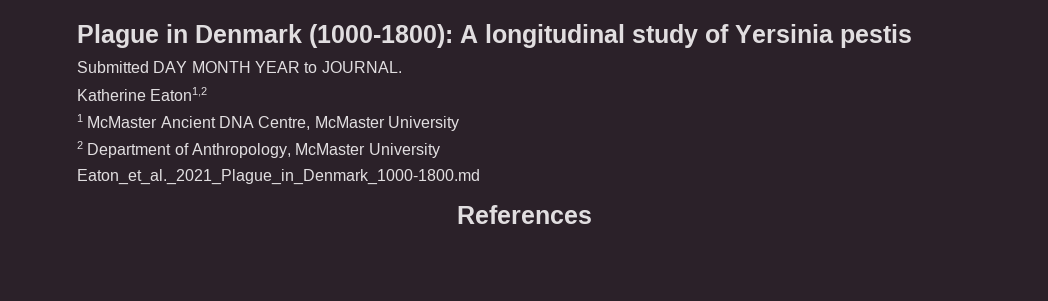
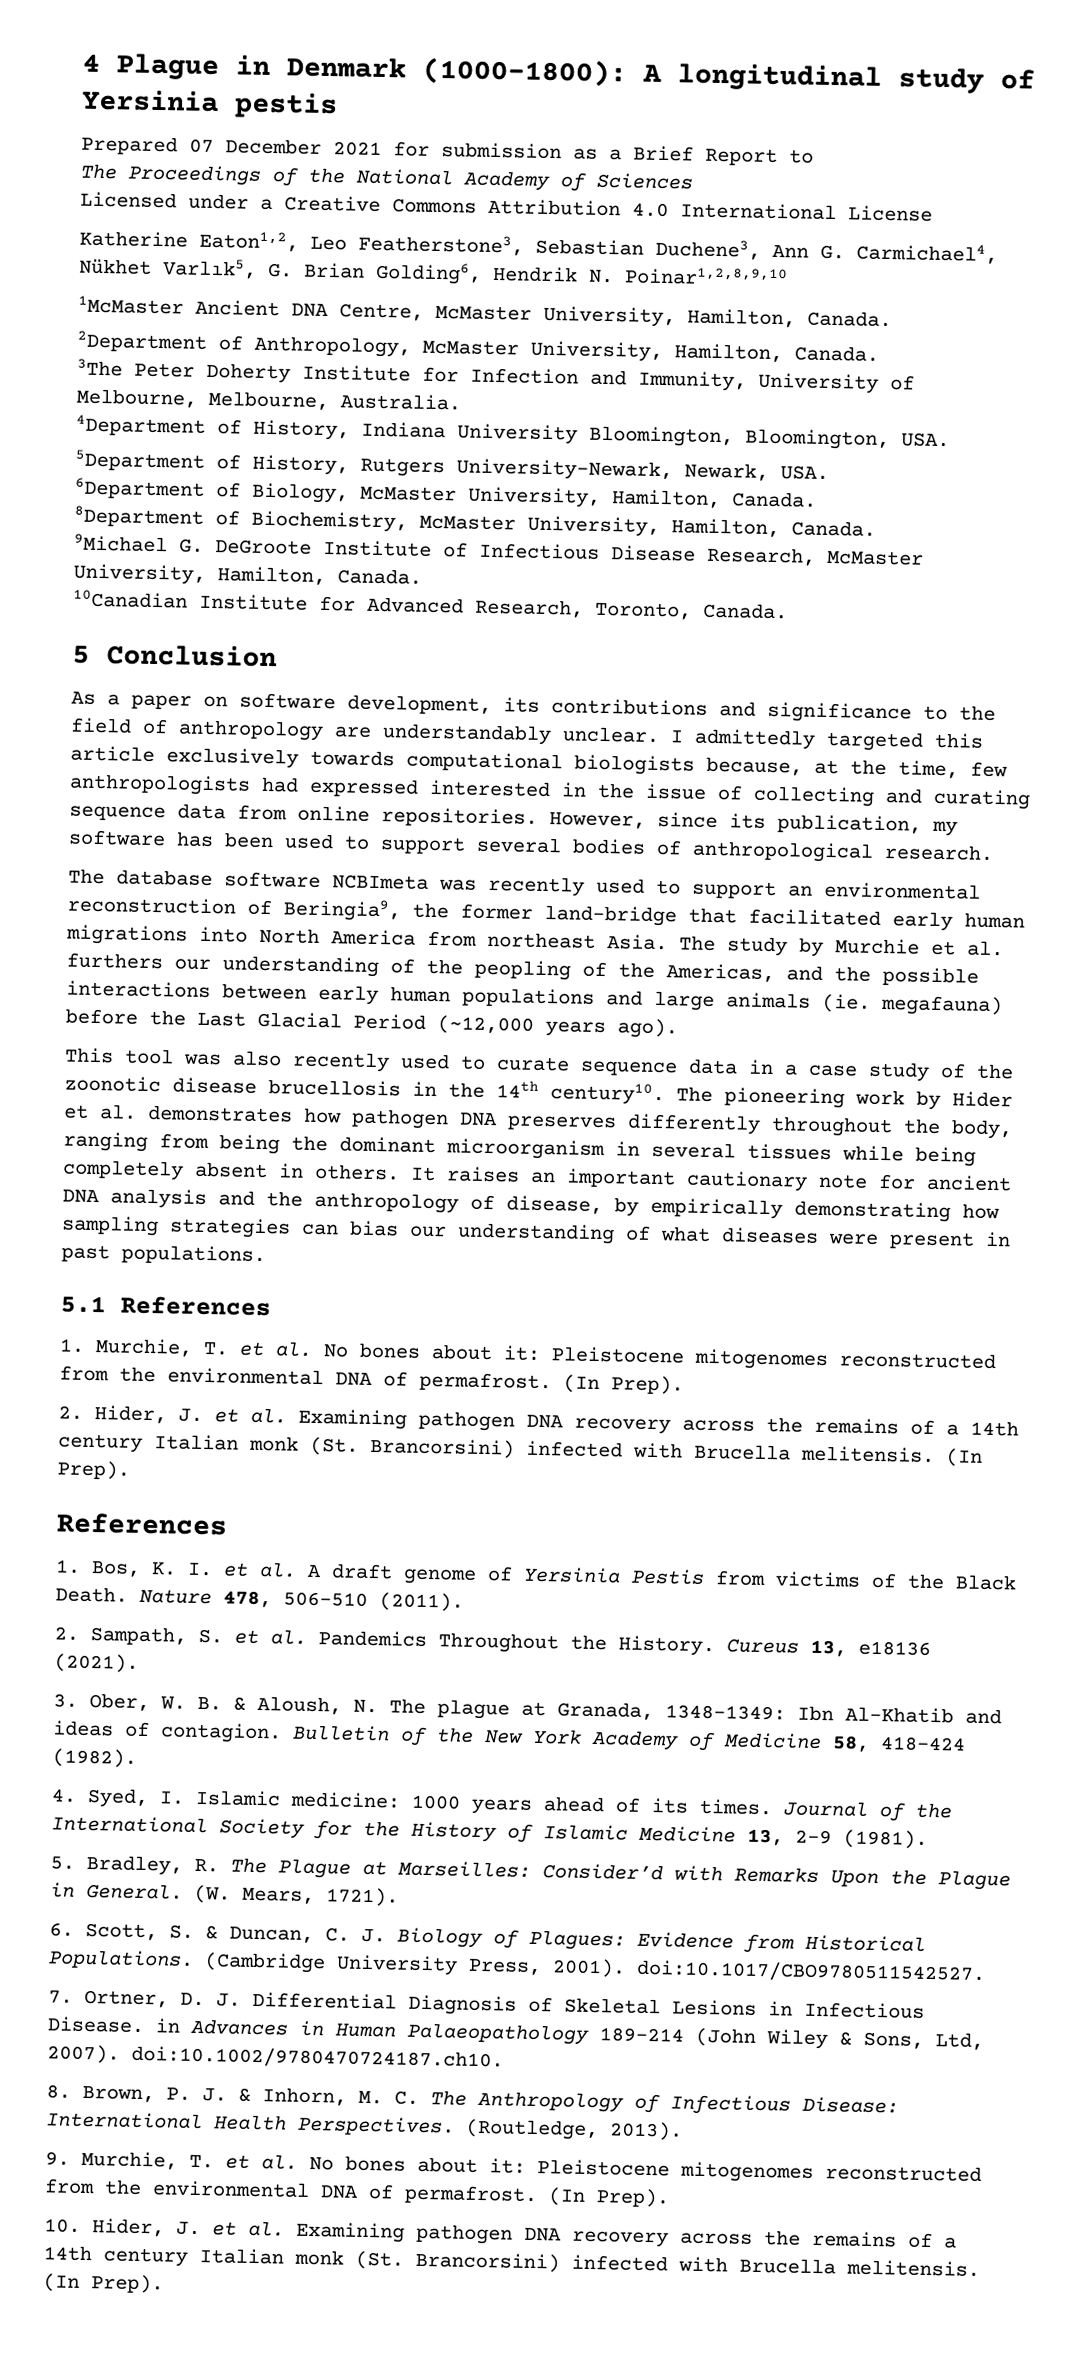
- Plague in Denmark (1000-1800): A longitudinal study of Yersinia pestis
+ 4 Plague in Denmark (1000-1800): A longitudinal study of Yersinia pestis
- Submitted DAY MONTH YEAR to JOURNAL.
- Katherine Eaton1,2
- 1 McMaster Ancient DNA Centre, McMaster University
- 2 Department of Anthropology, McMaster University
- Eaton_et_al._2021_Plague_in_Denmark_1000-1800.md
+ Prepared 07 December 2021 for submission as a Brief Report to
+ The Proceedings of the National Academy of Sciences
+ Licensed under a Creative Commons Attribution 4.0 International License
+ Katherine Eaton1,2, Leo Featherstone3, Sebastian Duchene3, Ann G. Carmichael4, Nükhet Varlık5, G. Brian Golding6, Hendrik N. Poinar1,2,8,9,10
+ 1McMaster Ancient DNA Centre, McMaster University, Hamilton, Canada.
+ 2Department of Anthropology, McMaster University, Hamilton, Canada.
+ 3The Peter Doherty Institute for Infection and Immunity, University of Melbourne, Melbourne, Australia.
+ 4Department of History, Indiana University Bloomington, Bloomington, USA.
+ 5Department of History, Rutgers University-Newark, Newark, USA.
+ 6Department of Biology, McMaster University, Hamilton, Canada.
+ 8Department of Biochemistry, McMaster University, Hamilton, Canada.
+ 9Michael G. DeGroote Institute of Infectious Disease Research, McMaster University, Hamilton, Canada.
+ 10Canadian Institute for Advanced Research, Toronto, Canada.
+ 5 Conclusion
+ As a paper on software development, its contributions and significance to the field of anthropology are understandably unclear. I admittedly targeted this article exclusively towards computational biologists because, at the time, few anthropologists had expressed interested in the issue of collecting and curating sequence data from online repositories. However, since its publication, my software has been used to support several bodies of anthropological research.
+ The database software NCBImeta was recently used to support an environmental reconstruction of Beringia9, the former land-bridge that facilitated early human migrations into North America from northeast Asia. The study by Murchie et al. furthers our understanding of the peopling of the Americas, and the possible interactions between early human populations and large animals (ie. megafauna) before the Last Glacial Period (~12,000 years ago).
+ This tool was also recently used to curate sequence data in a case study of the zoonotic disease brucellosis in the 14th century10. The pioneering work by Hider et al. demonstrates how pathogen DNA preserves differently throughout the body, ranging from being the dominant microorganism in several tissues while being completely absent in others. It raises an important cautionary note for ancient DNA analysis and the anthropology of disease, by empirically demonstrating how sampling strategies can bias our understanding of what diseases were present in past populations.
+ 5.1 References
+ 1. Murchie, T. et al. No bones about it: Pleistocene mitogenomes reconstructed from the environmental DNA of permafrost. (In Prep).
+ 2. Hider, J. et al. Examining pathogen DNA recovery across the remains of a 14th century Italian monk (St. Brancorsini) infected with Brucella melitensis. (In Prep).
  References
+ 1. Bos, K. I. et al. A draft genome of Yersinia Pestis from victims of the Black Death. Nature 478, 506–510 (2011).
+ 2. Sampath, S. et al. Pandemics Throughout the History. Cureus 13, e18136 (2021).
+ 3. Ober, W. B. & Aloush, N. The plague at Granada, 1348-1349: Ibn Al-Khatib and ideas of contagion. Bulletin of the New York Academy of Medicine 58, 418–424 (1982).
+ 4. Syed, I. Islamic medicine: 1000 years ahead of its times. Journal of the International Society for the History of Islamic Medicine 13, 2–9 (1981).
+ 5. Bradley, R. The Plague at Marseilles: Consider’d with Remarks Upon the Plague in General. (W. Mears, 1721).
+ 6. Scott, S. & Duncan, C. J. Biology of Plagues: Evidence from Historical Populations. (Cambridge University Press, 2001). doi:10.1017/CBO9780511542527.
+ 7. Ortner, D. J. Differential Diagnosis of Skeletal Lesions in Infectious Disease. in Advances in Human Palaeopathology 189–214 (John Wiley & Sons, Ltd, 2007). doi:10.1002/9780470724187.ch10.
+ 8. Brown, P. J. & Inhorn, M. C. The Anthropology of Infectious Disease: International Health Perspectives. (Routledge, 2013).
+ 9. Murchie, T. et al. No bones about it: Pleistocene mitogenomes reconstructed from the environmental DNA of permafrost. (In Prep).
+ 10. Hider, J. et al. Examining pathogen DNA recovery across the remains of a 14th century Italian monk (St. Brancorsini) infected with Brucella melitensis. (In Prep).

